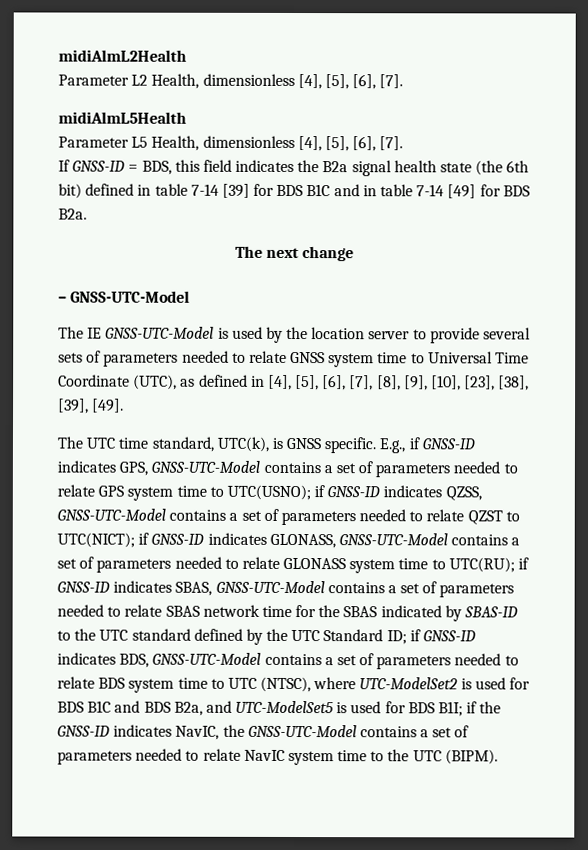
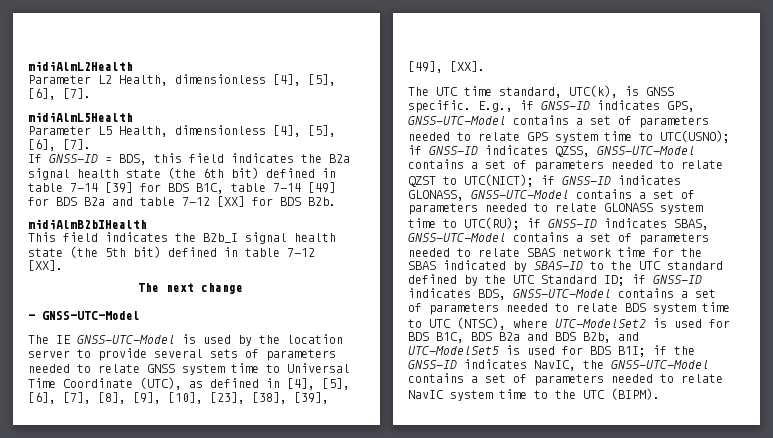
- If GNSS-ID = BDS, this field indicates the B2a signal health state (the 6th bit) defined in table 7-14 [39] for BDS B1C and in table 7-14 [49] for BDS B2a.
+ If GNSS-ID = BDS, this field indicates the B2a signal health state (the 6th bit) defined in table 7-14 [39] for BDS B1C, table 7-14 [49] for BDS B2a and table 7-12 [XX] for BDS B2b.
+ midiAlmB2bIHealth
+ This field indicates the B2b_I signal health state (the 5th bit) defined in table 7-12 [XX].
- The IE GNSS-UTC-Model is used by the location server to provide several sets of parameters needed to relate GNSS system time to Universal Time Coordinate (UTC), as defined in [4], [5], [6], [7], [8], [9], [10], [23], [38], [39], [49].
+ The IE GNSS-UTC-Model is used by the location server to provide several sets of parameters needed to relate GNSS system time to Universal Time Coordinate (UTC), as defined in [4], [5], [6], [7], [8], [9], [10], [23], [38], [39], [49], [XX].
- if GNSS-ID indicates BDS, GNSS-UTC-Model contains a set of parameters needed to relate BDS system time to UTC (NTSC), where UTC-ModelSet2 is used for BDS B1C and BDS B2a, and UTC-ModelSet5 is used for BDS B1I;
+ if GNSS-ID indicates BDS, GNSS-UTC-Model contains a set of parameters needed to relate BDS system time to UTC (NTSC), where UTC-ModelSet2 is used for BDS B1C, BDS B2a and BDS B2b, and UTC-ModelSet5 is used for BDS B1I;

